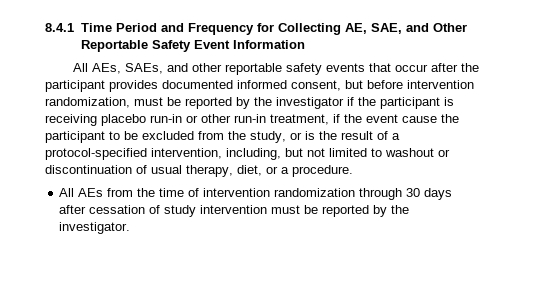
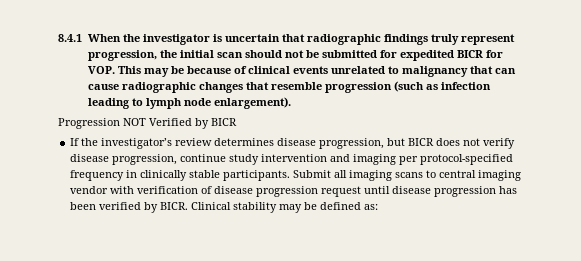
- 8.4.1 Time Period and Frequency for Collecting AE, SAE, and Other Reportable Safety Event Information
- All AEs, SAEs, and other reportable safety events that occur after the participant provides documented informed consent, but before intervention randomization, must be reported by the investigator if the participant is receiving placebo run-in or other run-in treatment, if the event cause the participant to be excluded from the study, or is the result of a protocol-specified intervention, including, but not limited to washout or discontinuation of usual therapy, diet, or a procedure.
- All AEs from the time of intervention randomization through 30 days after cessation of study intervention must be reported by the investigator.
+ 8.4.1 When the investigator is uncertain that radiographic findings truly represent progression, the initial scan should not be submitted for expedited BICR for VOP. This may be because of clinical events unrelated to malignancy that can cause radiographic changes that resemble progression (such as infection leading to lymph node enlargement).
+ Progression NOT Verified by BICR
+ If the investigator’s review determines disease progression, but BICR does not verify disease progression, continue study intervention and imaging per protocol-specified frequency in clinically stable participants. Submit all imaging scans to central imaging vendor with verification of disease progression request until disease progression has been verified by BICR. Clinical stability may be defined as:

